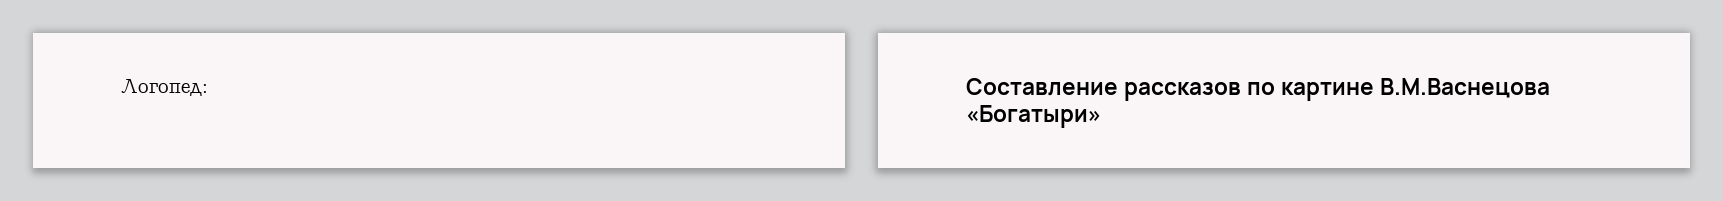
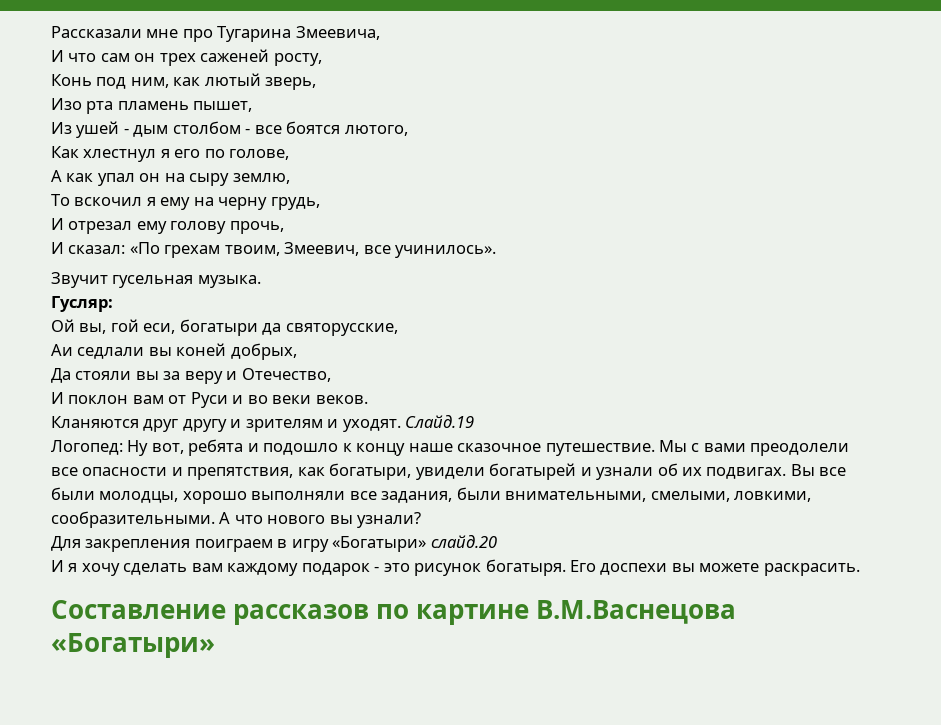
- Логопед:
+ Рассказали мне про Тугарина Змеевича,
+ И что сам он трех саженей росту,
+ Конь под ним, как лютый зверь,
+ Изо рта пламень пышет,
+ Из ушей - дым столбом - все боятся лютого,
+ Как хлестнул я его по голове,
+ А как упал он на сыру землю,
+ То вскочил я ему на черну грудь,
+ И отрезал ему голову прочь,
+ И сказал: «По грехам твоим, Змеевич, все учинилось».
+ Звучит гусельная музыка.
+ Гусляр:
+ Ой вы, гой еси, богатыри да святорусские,
+ Аи седлали вы коней добрых,
+ Да стояли вы за веру и Отечество,
+ И поклон вам от Руси и во веки веков.
+ Кланяются друг другу и зрителям и уходят. Слайд.19
+ Логопед: Ну вот, ребята и подошло к концу наше сказочное путешествие. Мы с вами преодолели все опасности и препятствия, как богатыри, увидели богатырей и узнали об их подвигах. Вы все были молодцы, хорошо выполняли все задания, были внимательными, смелыми, ловкими, сообразительными. А что нового вы узнали?
+ Для закрепления поиграем в игру «Богатыри» слайд.20
+ И я хочу сделать вам каждому подарок - это рисунок богатыря. Его доспехи вы можете раскрасить.

